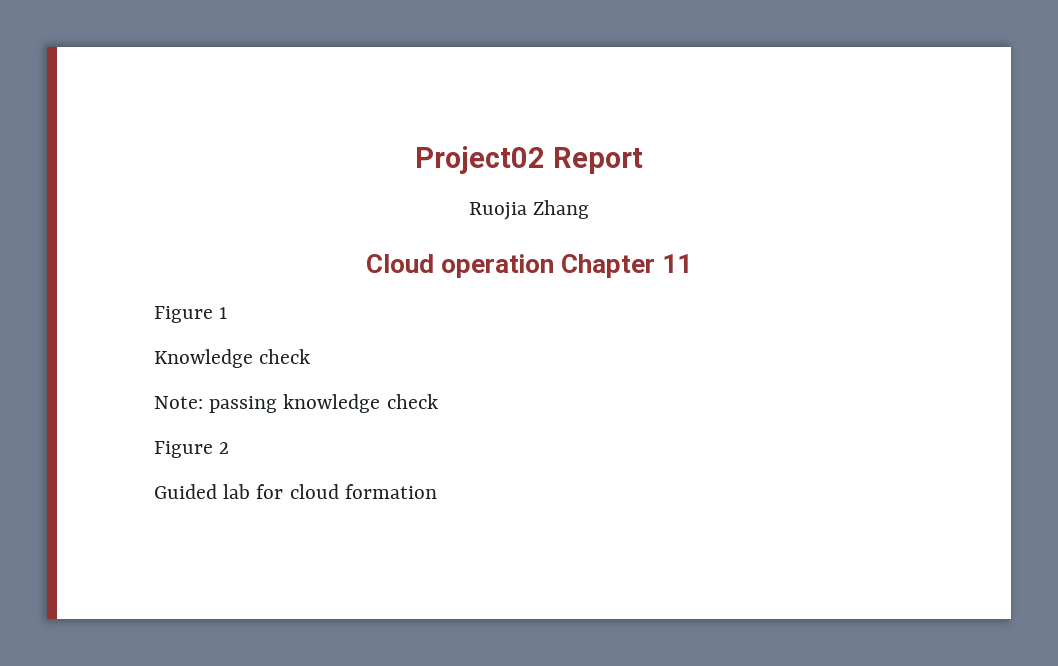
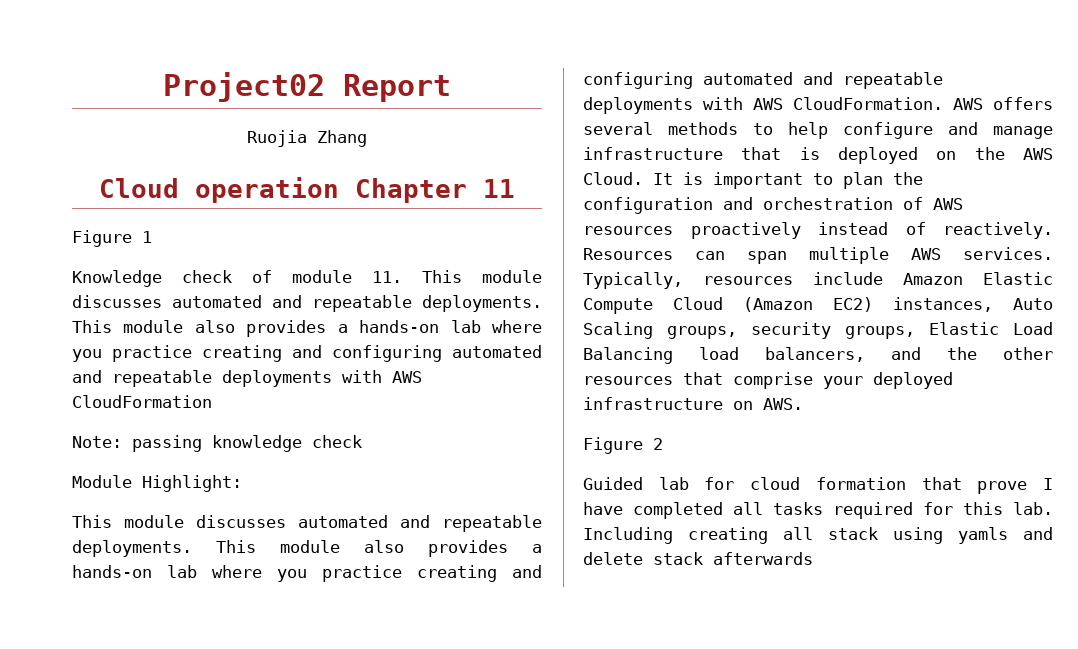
- Knowledge check
+ Knowledge check of module 11. This module discusses automated and repeatable deployments. This module also provides a hands-on lab where you practice creating and configuring automated and repeatable deployments with AWS CloudFormation
  Note: passing knowledge check
+ Module Highlight:
+ This module discusses automated and repeatable deployments. This module also provides a hands-on lab where you practice creating and configuring automated and repeatable deployments with AWS CloudFormation. AWS offers several methods to help configure and manage infrastructure that is deployed on the AWS Cloud. It is important to plan the configuration and orchestration of AWS resources proactively instead of reactively. Resources can span multiple AWS services. Typically, resources include Amazon Elastic Compute Cloud (Amazon EC2) instances, Auto Scaling groups, security groups, Elastic Load Balancing load balancers, and the other resources that comprise your deployed infrastructure on AWS.
- Guided lab for cloud formation
+ Guided lab for cloud formation that prove I have completed all tasks required for this lab. Including creating all stack using yamls and delete stack afterwards

